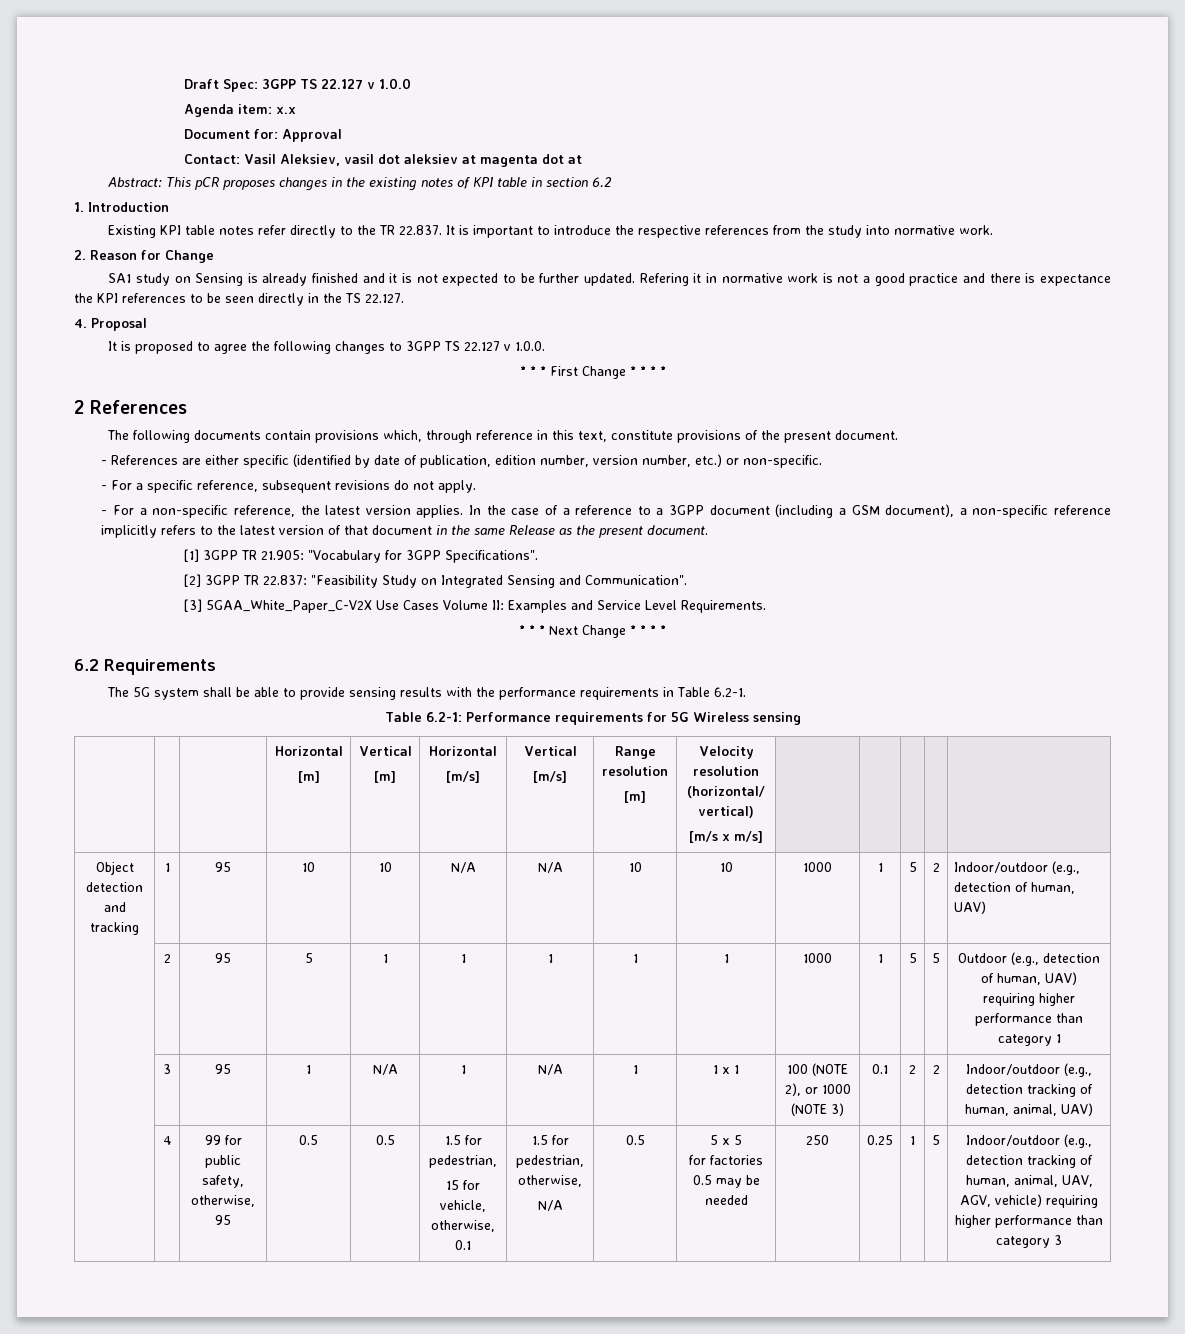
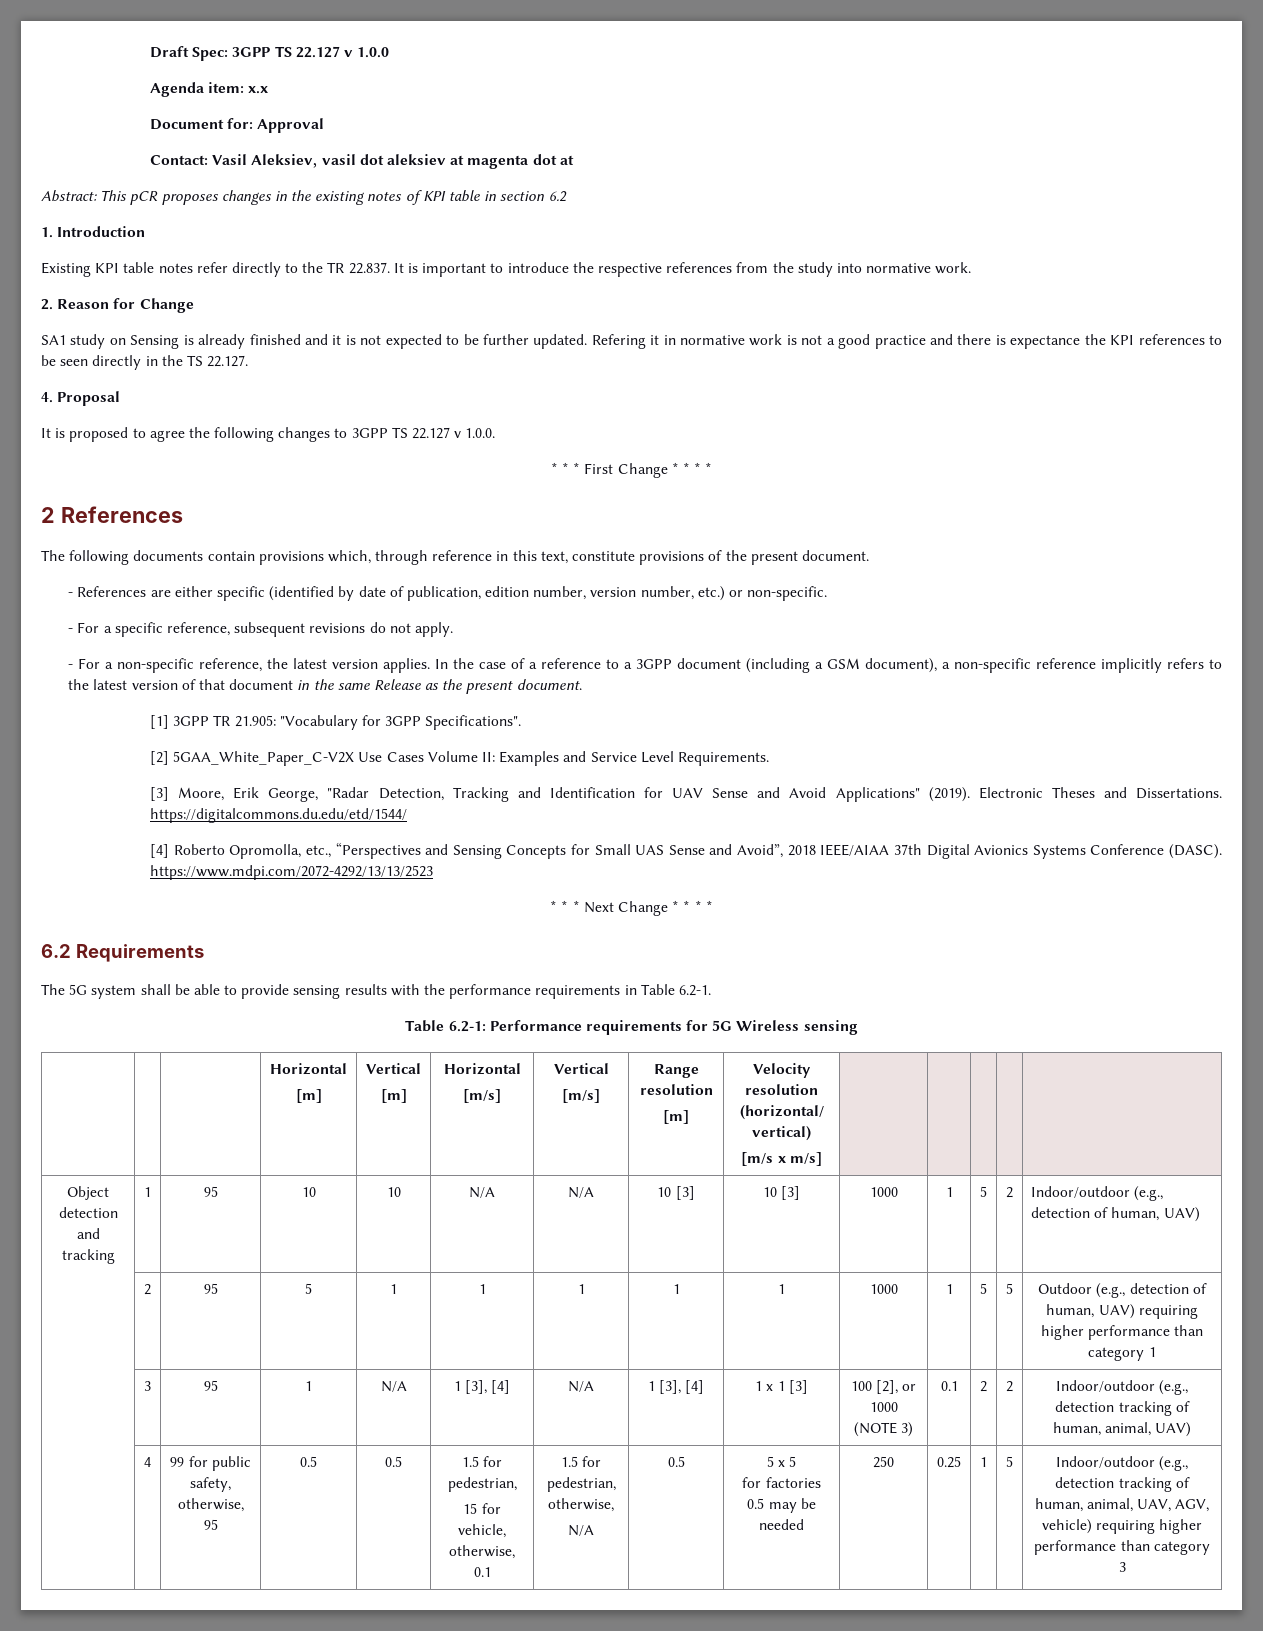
- [2] 3GPP TR 22.837: "Feasibility Study on Integrated Sensing and Communication".
- [3] 5GAA_White_Paper_C-V2X Use Cases Volume II: Examples and Service Level Requirements.
+ [2] 5GAA_White_Paper_C-V2X Use Cases Volume II: Examples and Service Level Requirements.
+ [3] Moore, Erik George, "Radar Detection, Tracking and Identification for UAV Sense and Avoid Applications" (2019). Electronic Theses and Dissertations. https://digitalcommons.du.edu/etd/1544/
+ [4] Roberto Opromolla, etc., “Perspectives and Sensing Concepts for Small UAS Sense and Avoid”, 2018 IEEE/AIAA 37th Digital Avionics Systems Conference (DASC). https://www.mdpi.com/2072-4292/13/13/2523
- Object detection and tracking | 1 | 95 | 10 | 10 | N/A | N/A | 10 | 10 | 1000 | 1 | 5 | 2 | Indoor/outdoor (e.g., detection of human, UAV)
+ Object detection and tracking | 1 | 95 | 10 | 10 | N/A | N/A | 10 [3] | 10 [3] | 1000 | 1 | 5 | 2 | Indoor/outdoor (e.g., detection of human, UAV)
- | 3 | 95 | 1 | N/A | 1 | N/A | 1 | 1 x 1 | 100 (NOTE 2), or 1000 (NOTE 3) | 0.1 | 2 | 2 | Indoor/outdoor (e.g., detection tracking of human, animal, UAV)
+ | 3 | 95 | 1 | N/A | 1 [3], [4] | N/A | 1 [3], [4] | 1 x 1 [3] | 100 [2], or 1000 (NOTE 3) | 0.1 | 2 | 2 | Indoor/outdoor (e.g., detection tracking of human, animal, UAV)

